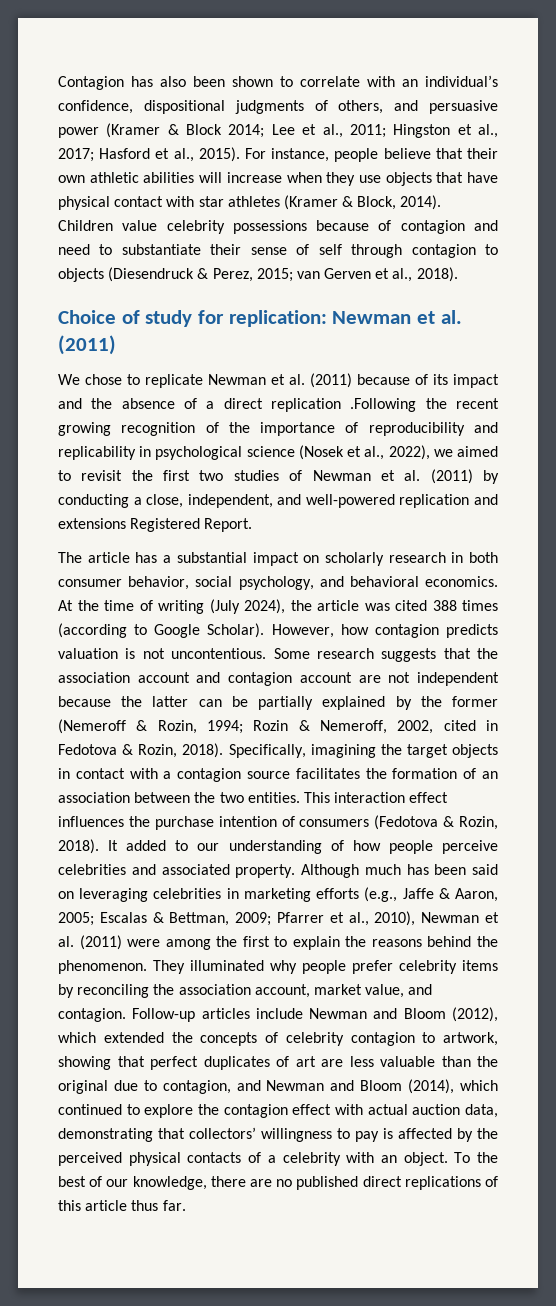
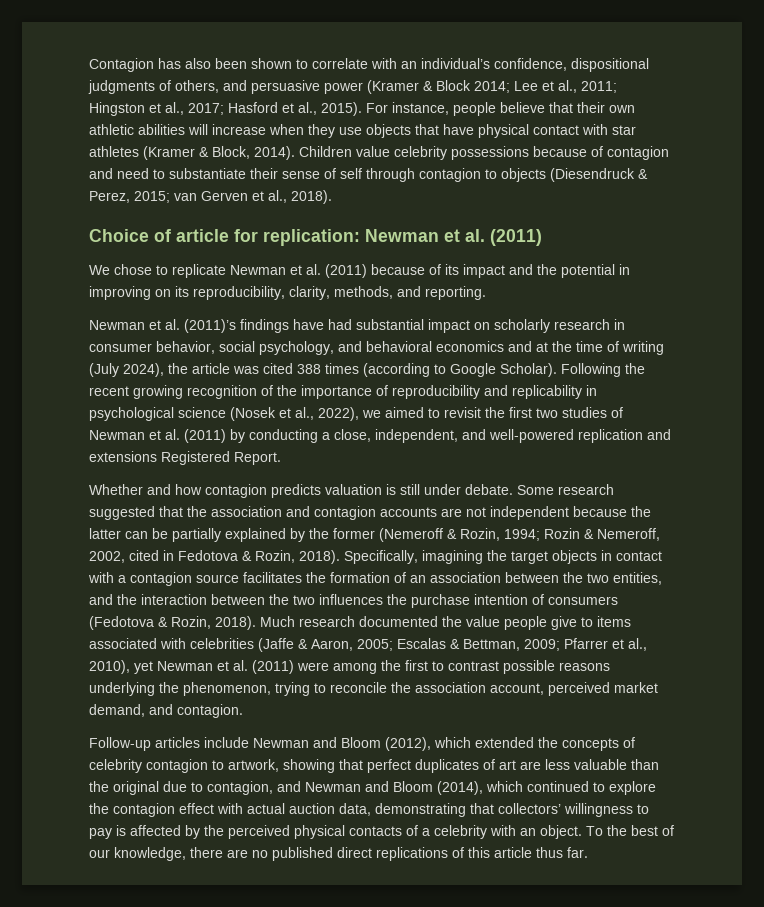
- Choice of study for replication: Newman et al. (2011)
+ Choice of article for replication: Newman et al. (2011)
- We chose to replicate Newman et al. (2011) because of its impact and the absence of a direct replication .Following the recent growing recognition of the importance of reproducibility and replicability in psychological science (Nosek et al., 2022), we aimed to revisit the first two studies of Newman et al. (2011) by conducting a close, independent, and well-powered replication and extensions Registered Report.
+ We chose to replicate Newman et al. (2011) because of its impact and the potential in improving on its reproducibility, clarity, methods, and reporting.
+ Newman et al. (2011)’s findings have had substantial impact on scholarly research in consumer behavior, social psychology, and behavioral economics and at the time of writing (July 2024), the article was cited 388 times (according to Google Scholar). Following the recent growing recognition of the importance of reproducibility and replicability in psychological science (Nosek et al., 2022), we aimed to revisit the first two studies of Newman et al. (2011) by conducting a close, independent, and well-powered replication and extensions Registered Report.
- The article has a substantial impact on scholarly research in both consumer behavior, social psychology, and behavioral economics. At the time of writing (July 2024), the article was cited 388 times (according to Google Scholar). However, how contagion predicts valuation is not uncontentious.
+ Whether and how contagion predicts valuation is still under debate.
- Some research suggests that the association account and contagion account are not independent because the latter can be partially explained by the former (Nemeroff & Rozin, 1994; Rozin & Nemeroff, 2002, cited in Fedotova & Rozin, 2018).
+ Some research suggested that the association and contagion accounts are not independent because the latter can be partially explained by the former (Nemeroff & Rozin, 1994; Rozin & Nemeroff, 2002, cited in Fedotova & Rozin, 2018).
- Specifically, imagining the target objects in contact with a contagion source facilitates the formation of an association between the two entities. This interaction effect influences the purchase intention of consumers (Fedotova & Rozin, 2018).
+ Specifically, imagining the target objects in contact with a contagion source facilitates the formation of an association between the two entities, and the interaction between the two influences the purchase intention of consumers (Fedotova & Rozin, 2018).
- It added to our understanding of how people perceive celebrities and associated property. Although much has been said on leveraging celebrities in marketing efforts (e.g., Jaffe & Aaron, 2005;
+ Much research documented the value people give to items associated with celebrities (Jaffe & Aaron, 2005;
- Pfarrer et al., 2010), Newman et al. (2011) were among the first to explain the reasons behind the phenomenon. They illuminated why people prefer celebrity items by reconciling the association account, market value, and contagion. Follow-up articles include Newman and Bloom (2012), which extended the concepts of celebrity contagion to artwork, showing that perfect duplicates of art are less valuable than the original due to contagion, and Newman and Bloom (2014), which continued to explore the contagion effect with actual auction data, demonstrating that collectors’ willingness to pay is affected by the perceived physical contacts of a celebrity with an object.
+ Pfarrer et al., 2010), yet Newman et al. (2011) were among the first to contrast possible reasons underlying the phenomenon, trying to reconcile the association account, perceived market demand, and contagion.
+ Follow-up articles include Newman and Bloom (2012), which extended the concepts of celebrity contagion to artwork, showing that perfect duplicates of art are less valuable than the original due to contagion, and Newman and Bloom (2014), which continued to explore the contagion effect with actual auction data, demonstrating that collectors’ willingness to pay is affected by the perceived physical contacts of a celebrity with an object.

